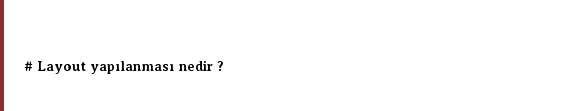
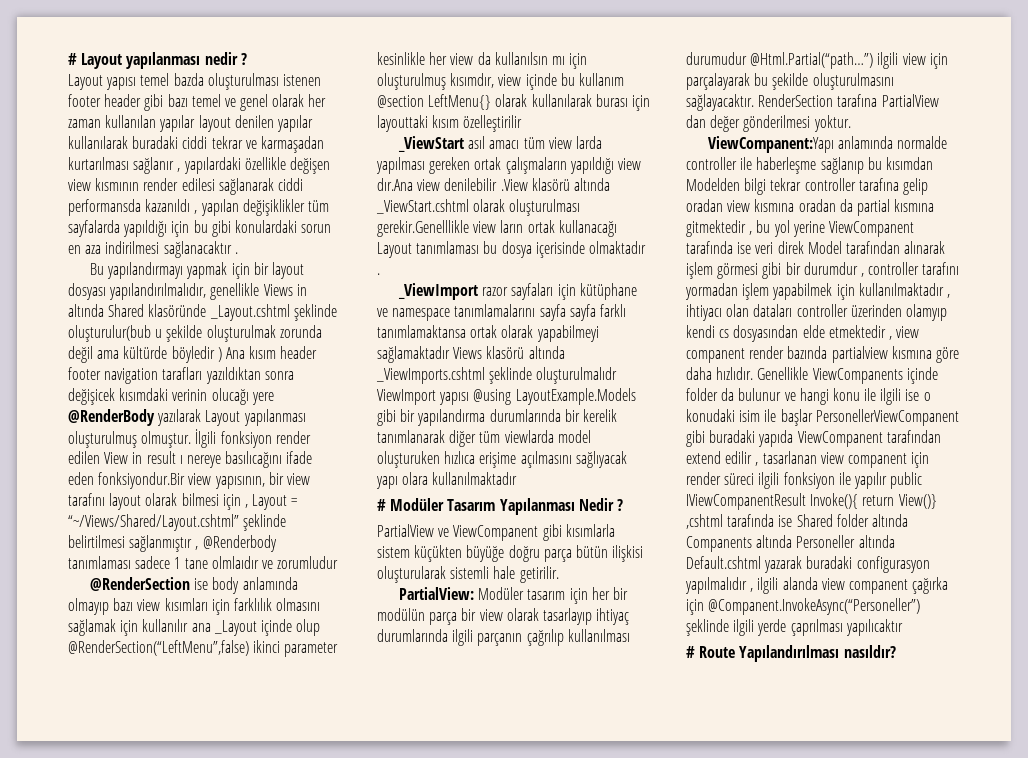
+ Layout yapısı temel bazda oluşturulması istenen footer header gibi bazı temel ve genel olarak her zaman kullanılan yapılar layout denilen yapılar kullanılarak buradaki ciddi tekrar ve karmaşadan kurtarılması sağlanır , yapılardaki özellikle değişen view kısmının render edilesi sağlanarak ciddi performansda kazanıldı , yapılan değişiklikler tüm sayfalarda yapıldığı için bu gibi konulardaki sorun en aza indirilmesi sağlanacaktır .
+ Bu yapılandırmayı yapmak için bir layout dosyası yapılandırılmalıdır, genellikle Views in altında Shared klasöründe _Layout.cshtml şeklinde oluşturulur(bub u şekilde oluşturulmak zorunda değil ama kültürde böyledir ) Ana kısım header footer navigation tarafları yazıldıktan sonra değişicek kısımdaki verinin olucağı yere @RenderBody yazılarak Layout yapılanması oluşturulmuş olmuştur. İlgili fonksiyon render edilen View in result ı nereye basılıcağını ifade eden fonksiyondur.Bir view yapısının, bir view tarafını layout olarak bilmesi için , Layout = “~/Views/Shared/Layout.cshtml” şeklinde belirtilmesi sağlanmıştır , @Renderbody tanımlaması sadece 1 tane olmlaıdır ve zorumludur
+ @RenderSection ise body anlamında olmayıp bazı view kısımları için farklılık olmasını sağlamak için kullanılır ana _Layout içinde olup @RenderSection(“LeftMenu”,false) ikinci parameter kesinlikle her view da kullanılsın mı için oluşturulmuş kısımdır, view içinde bu kullanım @section LeftMenu{} olarak kullanılarak burası için layouttaki kısım özelleştirilir
+ _ViewStart asıl amacı tüm view larda yapılması gereken ortak çalışmaların yapıldığı view dır.Ana view denilebilir .View klasörü altında _ViewStart.cshtml olarak oluşturulması gerekir.Genelllikle view ların ortak kullanacağı Layout tanımlaması bu dosya içerisinde olmaktadır .
+ _ViewImport razor sayfaları için kütüphane ve namespace tanımlamalarını sayfa sayfa farklı tanımlamaktansa ortak olarak yapabilmeyi sağlamaktadır Views klasörü altında _ViewImports.cshtml şeklinde oluşturulmalıdr ViewImport yapısı @using LayoutExample.Models gibi bir yapılandırma durumlarında bir kerelik tanımlanarak diğer tüm viewlarda model oluşturuken hızlıca erişime açılmasını sağlıyacak yapı olara kullanılmaktadır
+ # Modüler Tasarım Yapılanması Nedir ?
+ PartialView ve ViewCompanent gibi kısımlarla sistem küçükten büyüğe doğru parça bütün ilişkisi oluşturularak sistemli hale getirilir.
+ PartialView: Modüler tasarım için her bir modülün parça bir view olarak tasarlayıp ihtiyaç durumlarında ilgili parçanın çağrılıp kullanılması durumudur @Html.Partial(“path…”) ilgili view için parçalayarak bu şekilde oluşturulmasını sağlayacaktır. RenderSection tarafına PartialView dan değer gönderilmesi yoktur.
+ ViewCompanent:Yapı anlamında normalde controller ile haberleşme sağlanıp bu kısımdan Modelden bilgi tekrar controller tarafına gelip oradan view kısmına oradan da partial kısmına gitmektedir , bu yol yerine ViewCompanent tarafında ise veri direk Model tarafından alınarak işlem görmesi gibi bir durumdur , controller tarafını yormadan işlem yapabilmek için kullanılmaktadır , ihtiyacı olan dataları controller üzerinden olamyıp kendi cs dosyasından elde etmektedir , view companent render bazında partialview kısmına göre daha hızlıdır. Genellikle ViewCompanents içinde folder da bulunur ve hangi konu ile ilgili ise o konudaki isim ile başlar PersonellerViewCompanent gibi buradaki yapıda ViewCompanent tarafından extend edilir , tasarlanan view companent için render süreci ilgili fonksiyon ile yapılır public IViewCompanentResult Invoke(){ return View()} ,cshtml tarafında ise Shared folder altında Companents altında Personeller altında Default.cshtml yazarak buradaki configurasyon yapılmalıdır , ilgili alanda view companent çağırka için @Companent.InvokeAsync(“Personeller”) şeklinde ilgili yerde çaprılması yapılıcaktır
+ # Route Yapılandırılması nasıldır?

